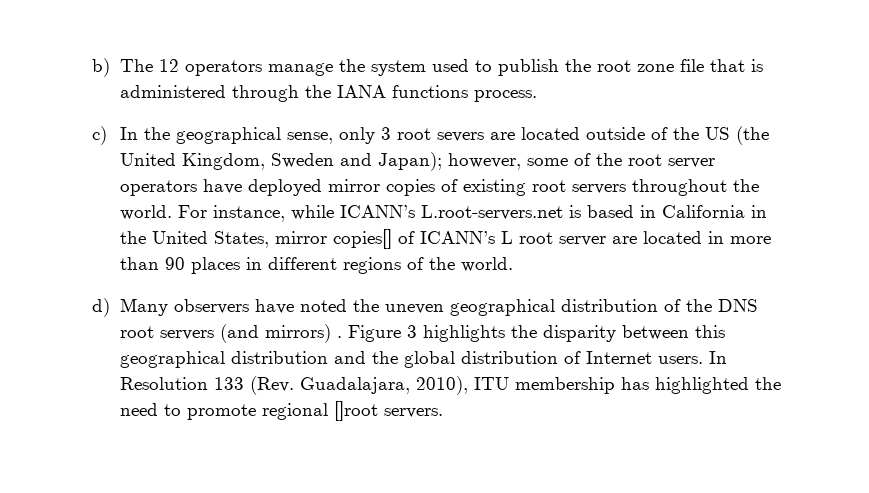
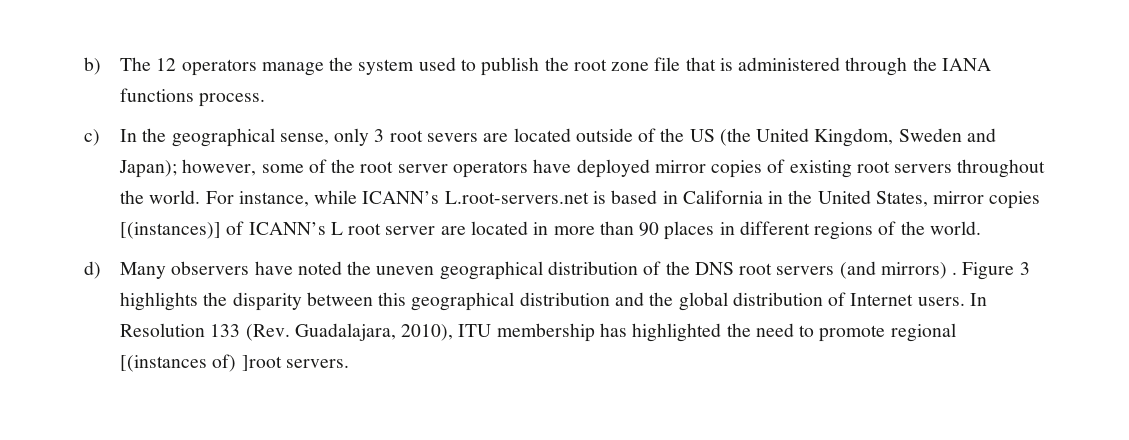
- For instance, while ICANN’s L.root-servers.net is based in California in the United States, mirror copies[] of ICANN’s L root server are located in more than 90 places in different regions of the world.
+ For instance, while ICANN’s L.root-servers.net is based in California in the United States, mirror copies [(instances)] of ICANN’s L root server are located in more than 90 places in different regions of the world.
- In Resolution 133 (Rev. Guadalajara, 2010), ITU membership has highlighted the need to promote regional []root servers.
+ In Resolution 133 (Rev. Guadalajara, 2010), ITU membership has highlighted the need to promote regional [(instances of) ]root servers.

